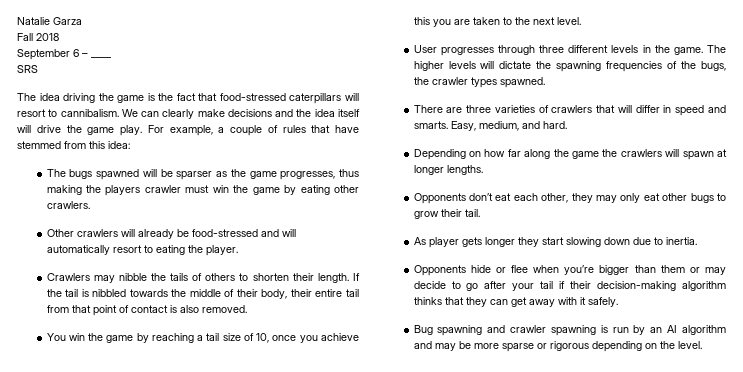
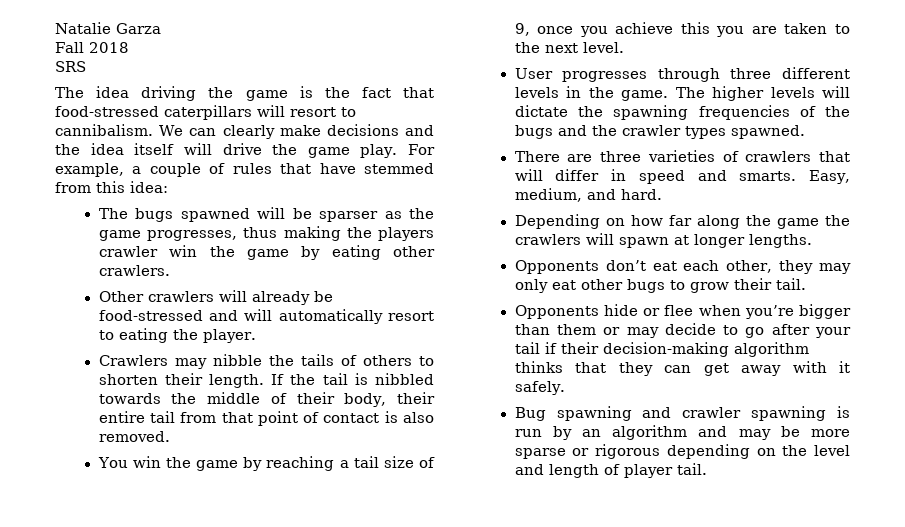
- September 6 – ____
- The bugs spawned will be sparser as the game progresses, thus making the players crawler must win the game by eating other crawlers.
+ The bugs spawned will be sparser as the game progresses, thus making the players crawler win the game by eating other crawlers.
- You win the game by reaching a tail size of 10, once you achieve this you are taken to the next level.
+ You win the game by reaching a tail size of 9, once you achieve this you are taken to the next level.
- The higher levels will dictate the spawning frequencies of the bugs, the crawler types spawned.
+ The higher levels will dictate the spawning frequencies of the bugs and the crawler types spawned.
- As player gets longer they start slowing down due to inertia.
- Bug spawning and crawler spawning is run by an AI algorithm and may be more sparse or rigorous depending on the level.
+ Bug spawning and crawler spawning is run by an algorithm and may be more sparse or rigorous depending on the level and length of player tail.

